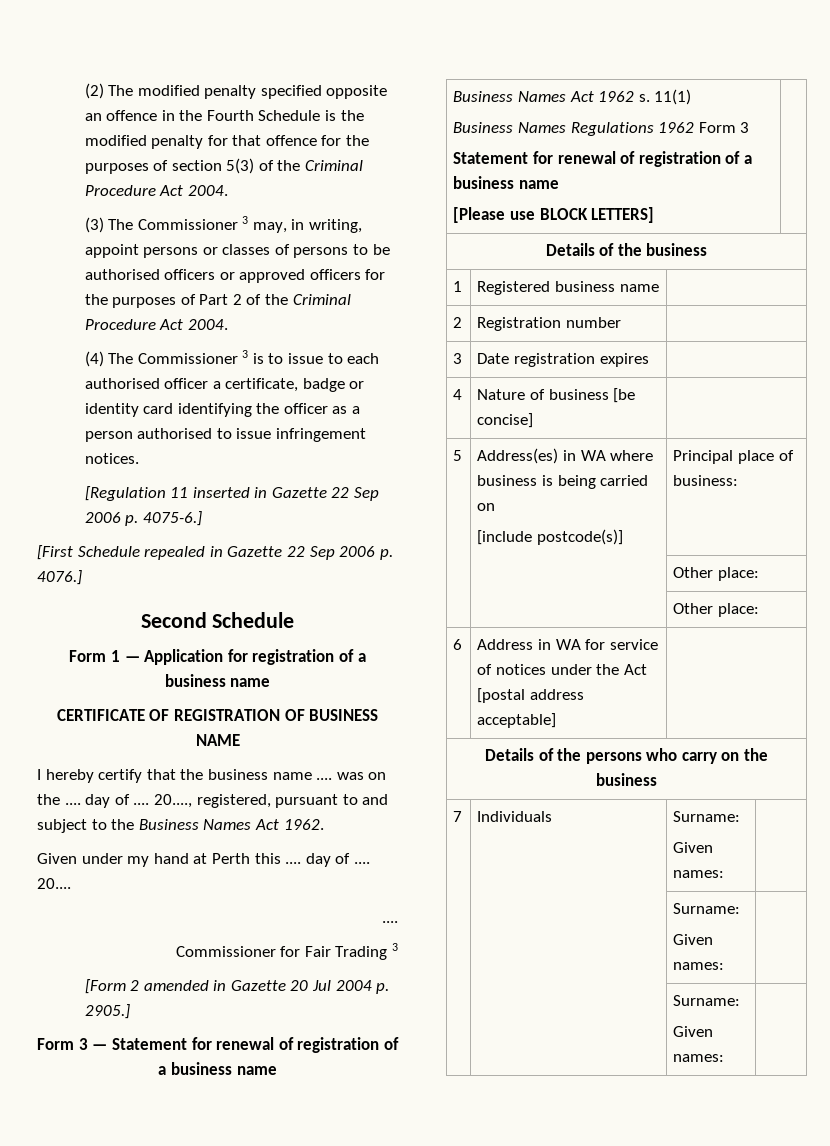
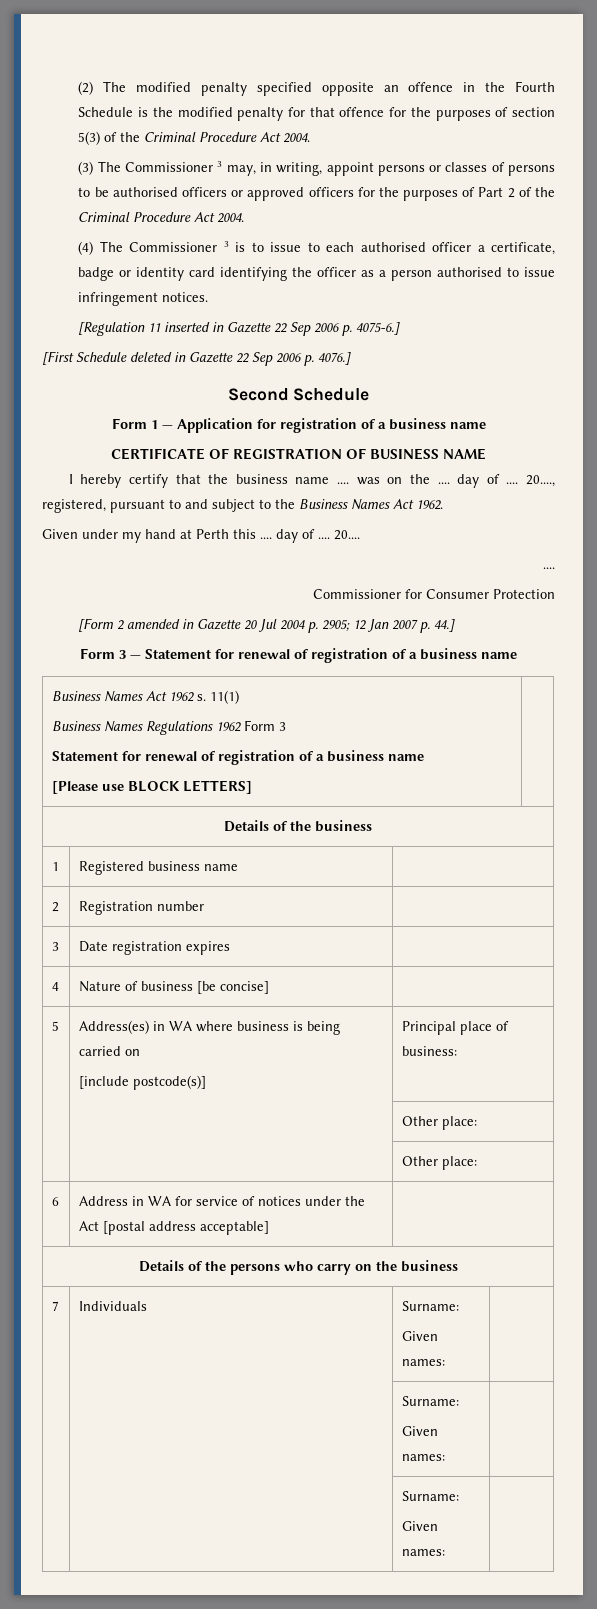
- [First Schedule repealed in Gazette 22 Sep 2006 p. 4076.]
+ [First Schedule deleted in Gazette 22 Sep 2006 p. 4076.]
- Commissioner for Fair Trading 3
+ Commissioner for Consumer Protection
- [Form 2 amended in Gazette 20 Jul 2004 p. 2905.]
+ [Form 2 amended in Gazette 20 Jul 2004 p. 2905; 12 Jan 2007 p. 44.]

